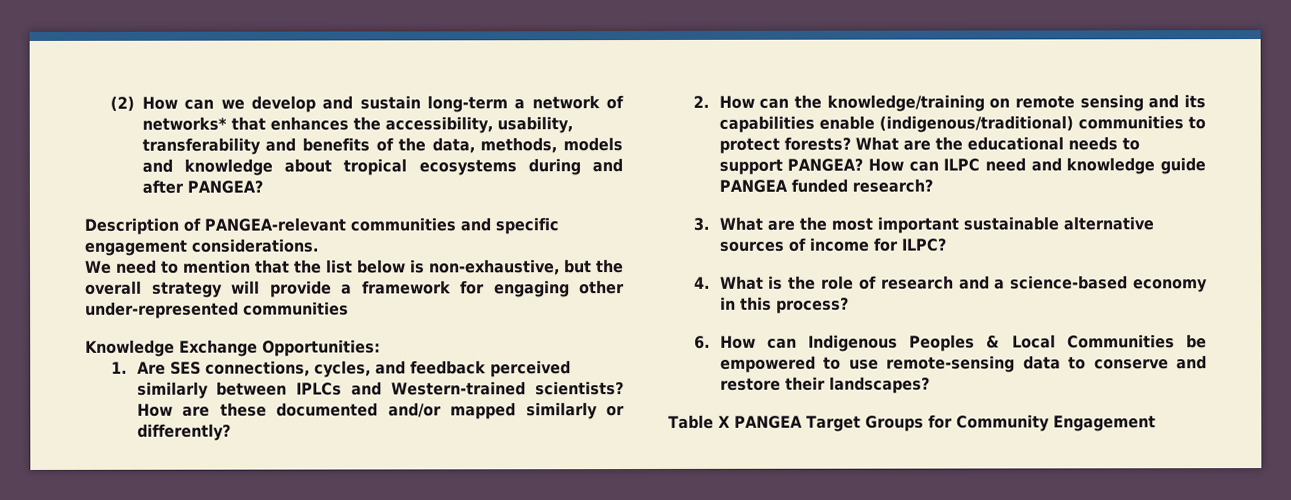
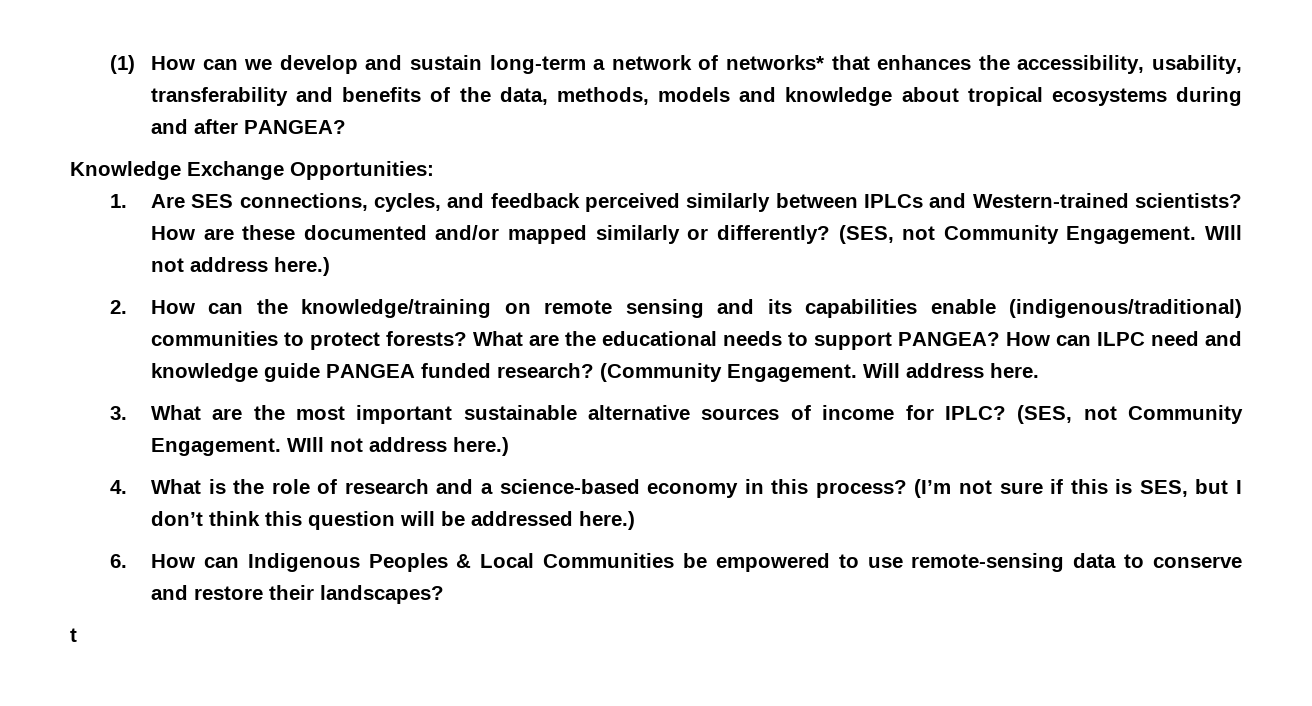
- (2) How can we develop and sustain long-term a network of networks* that enhances the accessibility, usability, transferability and benefits of the data, methods, models and knowledge about tropical ecosystems during and after PANGEA?
+ (1) How can we develop and sustain long-term a network of networks* that enhances the accessibility, usability, transferability and benefits of the data, methods, models and knowledge about tropical ecosystems during and after PANGEA?
- Description of PANGEA-relevant communities and specific engagement considerations.
- We need to mention that the list below is non-exhaustive, but the overall strategy will provide a framework for engaging other under-represented communities
- How are these documented and/or mapped similarly or differently?
+ How are these documented and/or mapped similarly or differently? (SES, not Community Engagement. WIll not address here.)
+ (Community Engagement. Will address here.
- 3. What are the most important sustainable alternative sources of income for ILPC?
+ 3. What are the most important sustainable alternative sources of income for IPLC? (SES, not Community Engagement. WIll not address here.)
+ (I’m not sure if this is SES, but I don’t think this question will be addressed here.)
- Table X PANGEA Target Groups for Community Engagement
+ t

